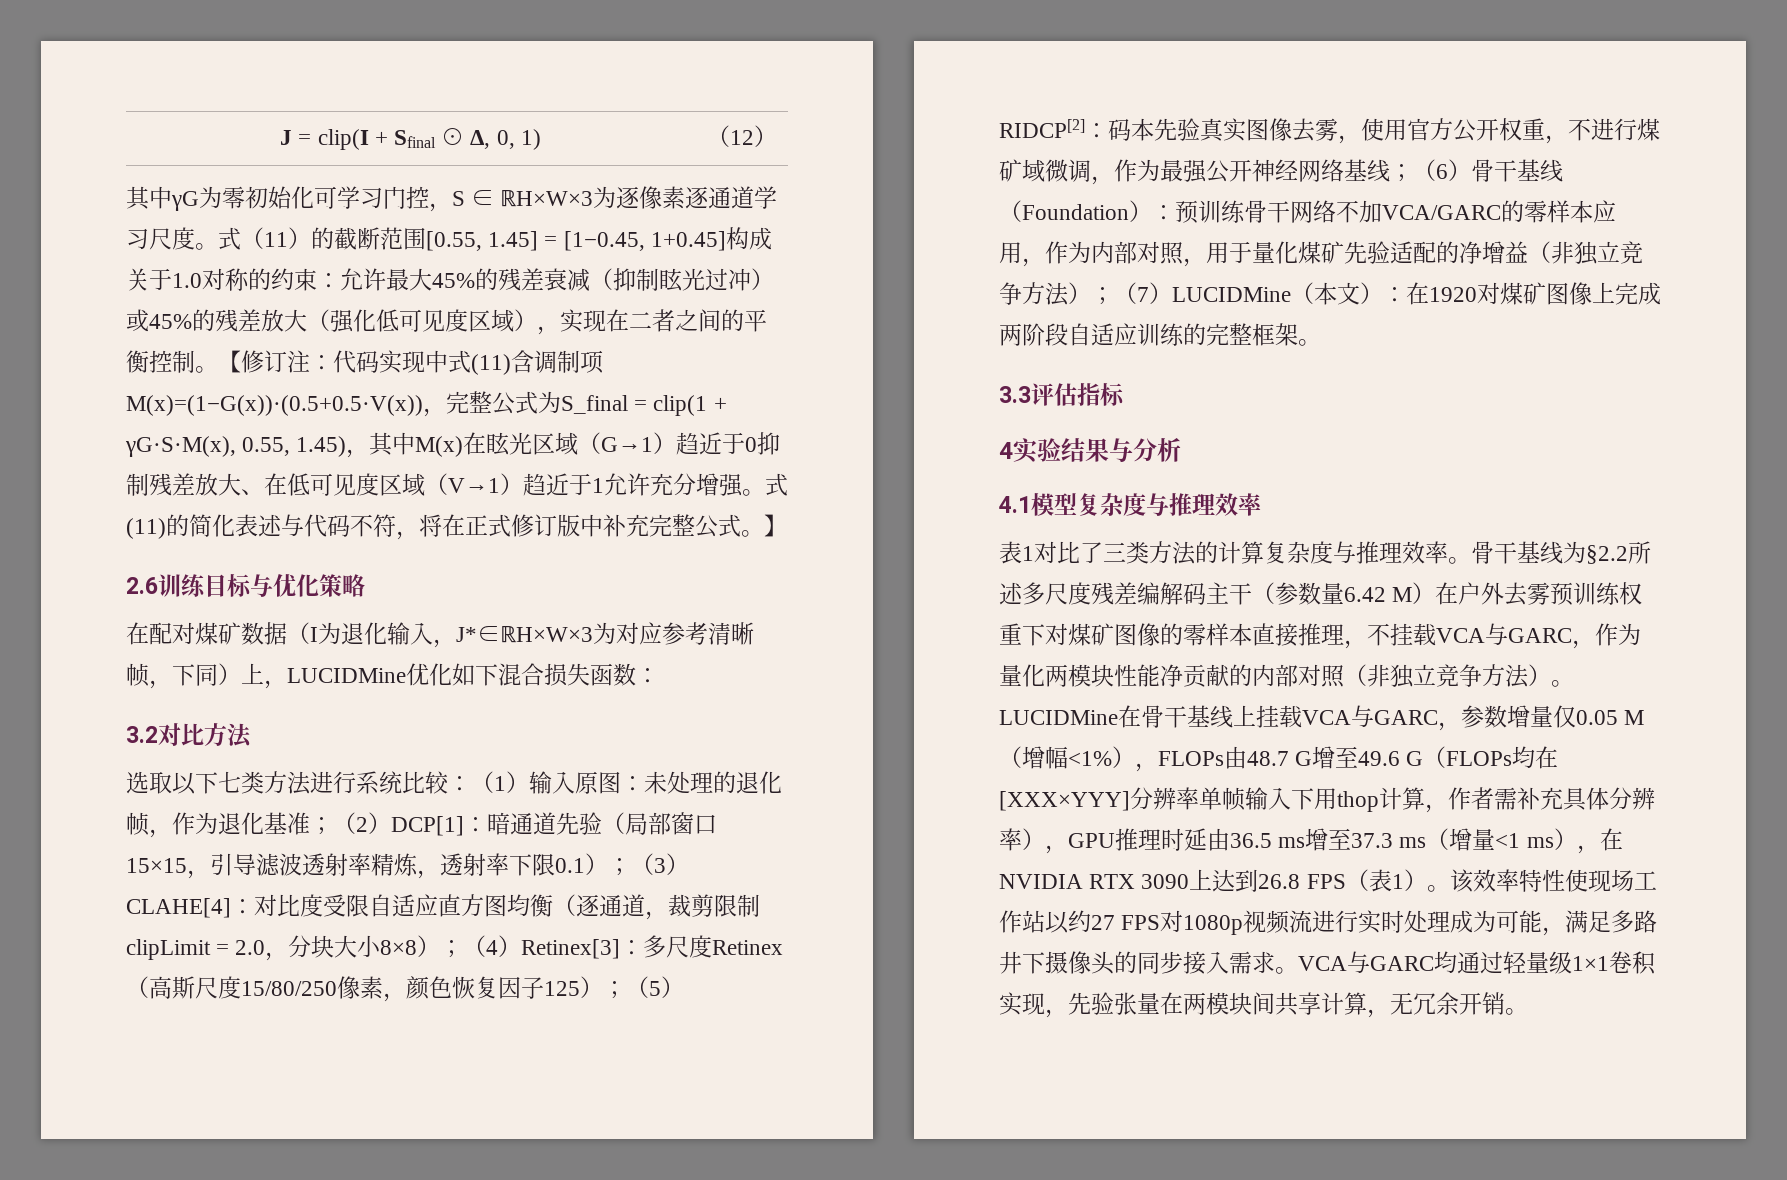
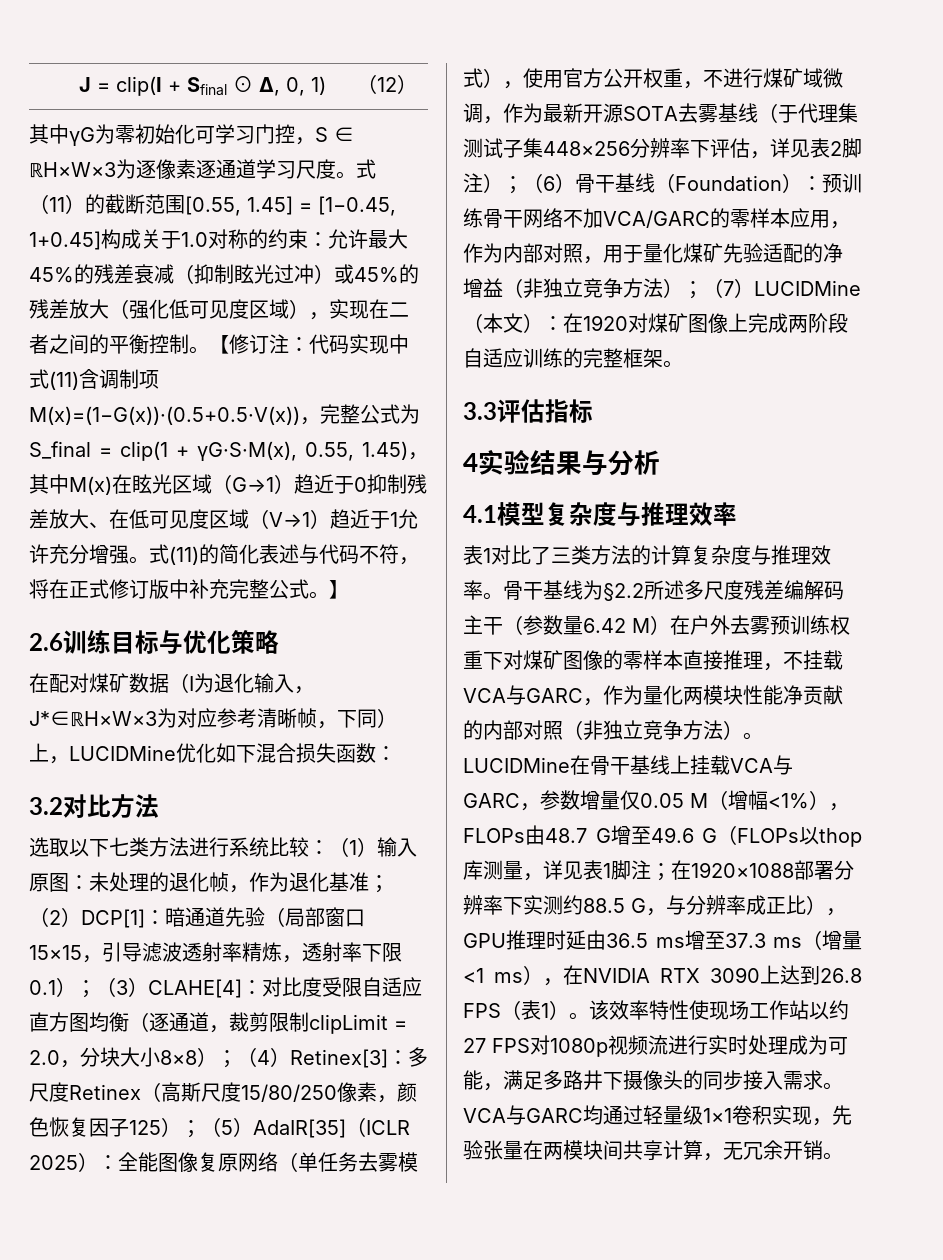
- （5）RIDCP[2]：码本先验真实图像去雾，使用官方公开权重，不进行煤矿域微调，作为最强公开神经网络基线；
+ （5）AdaIR[35]（ICLR 2025）：全能图像复原网络（单任务去雾模式），使用官方公开权重，不进行煤矿域微调，作为最新开源SOTA去雾基线（于代理集测试子集448×256分辨率下评估，详见表2脚注）；
- LUCIDMine在骨干基线上挂载VCA与GARC，参数增量仅0.05 M（增幅<1%），FLOPs由48.7 G增至49.6 G（FLOPs均在[XXX×YYY]分辨率单帧输入下用thop计算，作者需补充具体分辨率），GPU推理时延由36.5 ms增至37.3 ms（增量<1 ms），在NVIDIA RTX 3090上达到26.8 FPS（表1）。
+ LUCIDMine在骨干基线上挂载VCA与GARC，参数增量仅0.05 M（增幅<1%），FLOPs由48.7 G增至49.6 G（FLOPs以thop库测量，详见表1脚注；在1920×1088部署分辨率下实测约88.5 G，与分辨率成正比），GPU推理时延由36.5 ms增至37.3 ms（增量<1 ms），在NVIDIA RTX 3090上达到26.8 FPS（表1）。

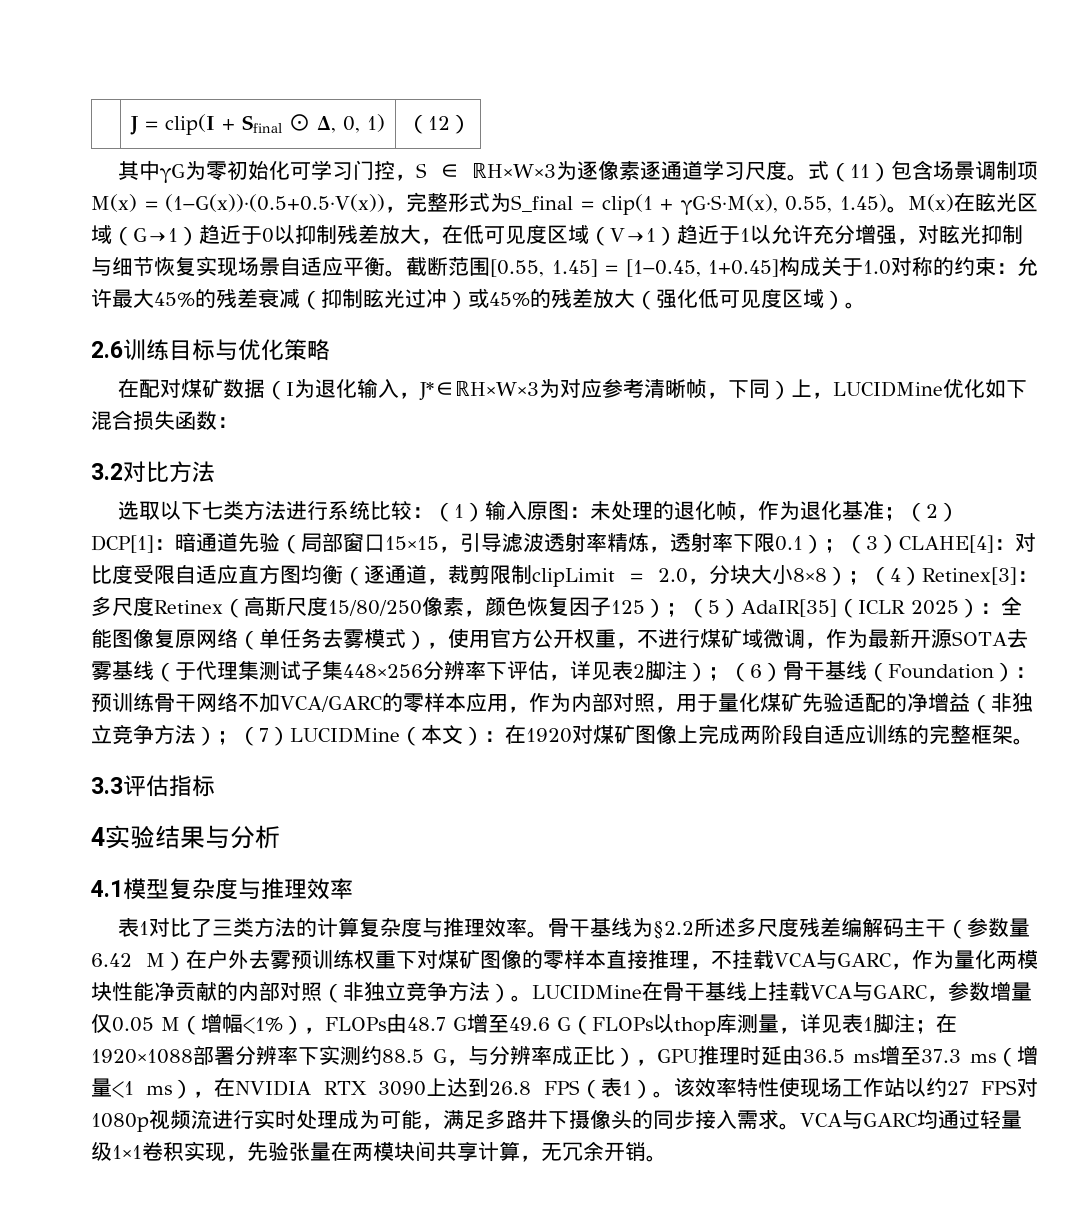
- 式（11）的截断范围[0.55, 1.45] = [1−0.45, 1+0.45]构成关于1.0对称的约束：允许最大45%的残差衰减（抑制眩光过冲）或45%的残差放大（强化低可见度区域），实现在二者之间的平衡控制。【修订注：代码实现中式(11)含调制项M(x)=(1−G(x))·(0.5+0.5·V(x))，完整公式为S_final = clip(1 + γG·S·M(x), 0.55, 1.45)，其中M(x)在眩光区域（G→1）趋近于0抑制残差放大、在低可见度区域（V→1）趋近于1允许充分增强。式(11)的简化表述与代码不符，将在正式修订版中补充完整公式。】
+ 式（11）包含场景调制项M(x) = (1−G(x))·(0.5+0.5·V(x))，完整形式为S_final = clip(1 + γG·S·M(x), 0.55, 1.45)。M(x)在眩光区域（G→1）趋近于0以抑制残差放大，在低可见度区域（V→1）趋近于1以允许充分增强，对眩光抑制与细节恢复实现场景自适应平衡。截断范围[0.55, 1.45] = [1−0.45, 1+0.45]构成关于1.0对称的约束：允许最大45%的残差衰减（抑制眩光过冲）或45%的残差放大（强化低可见度区域）。

